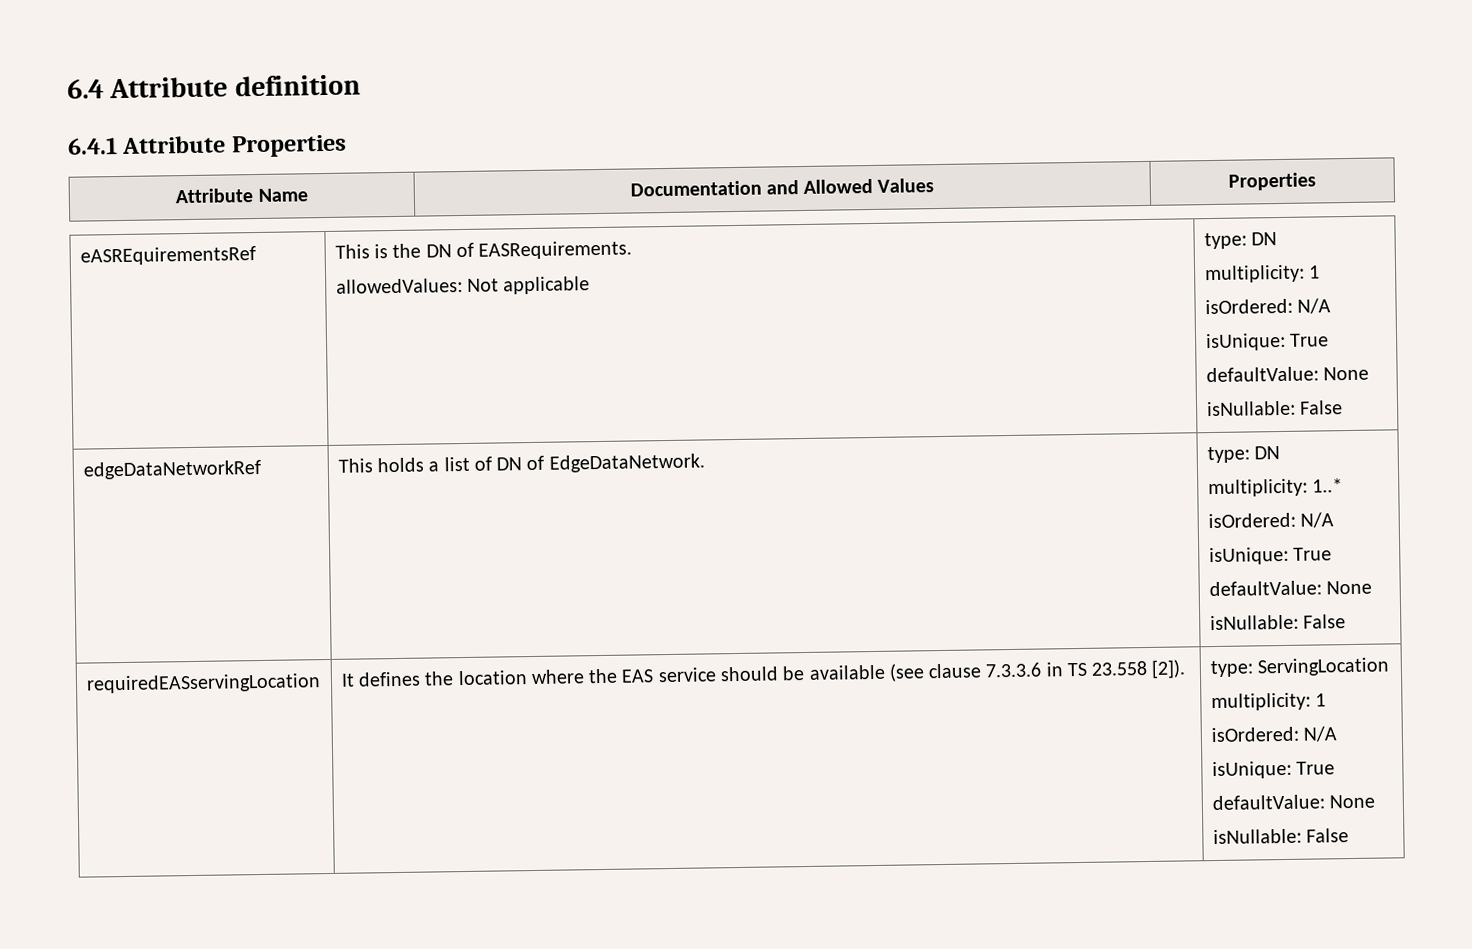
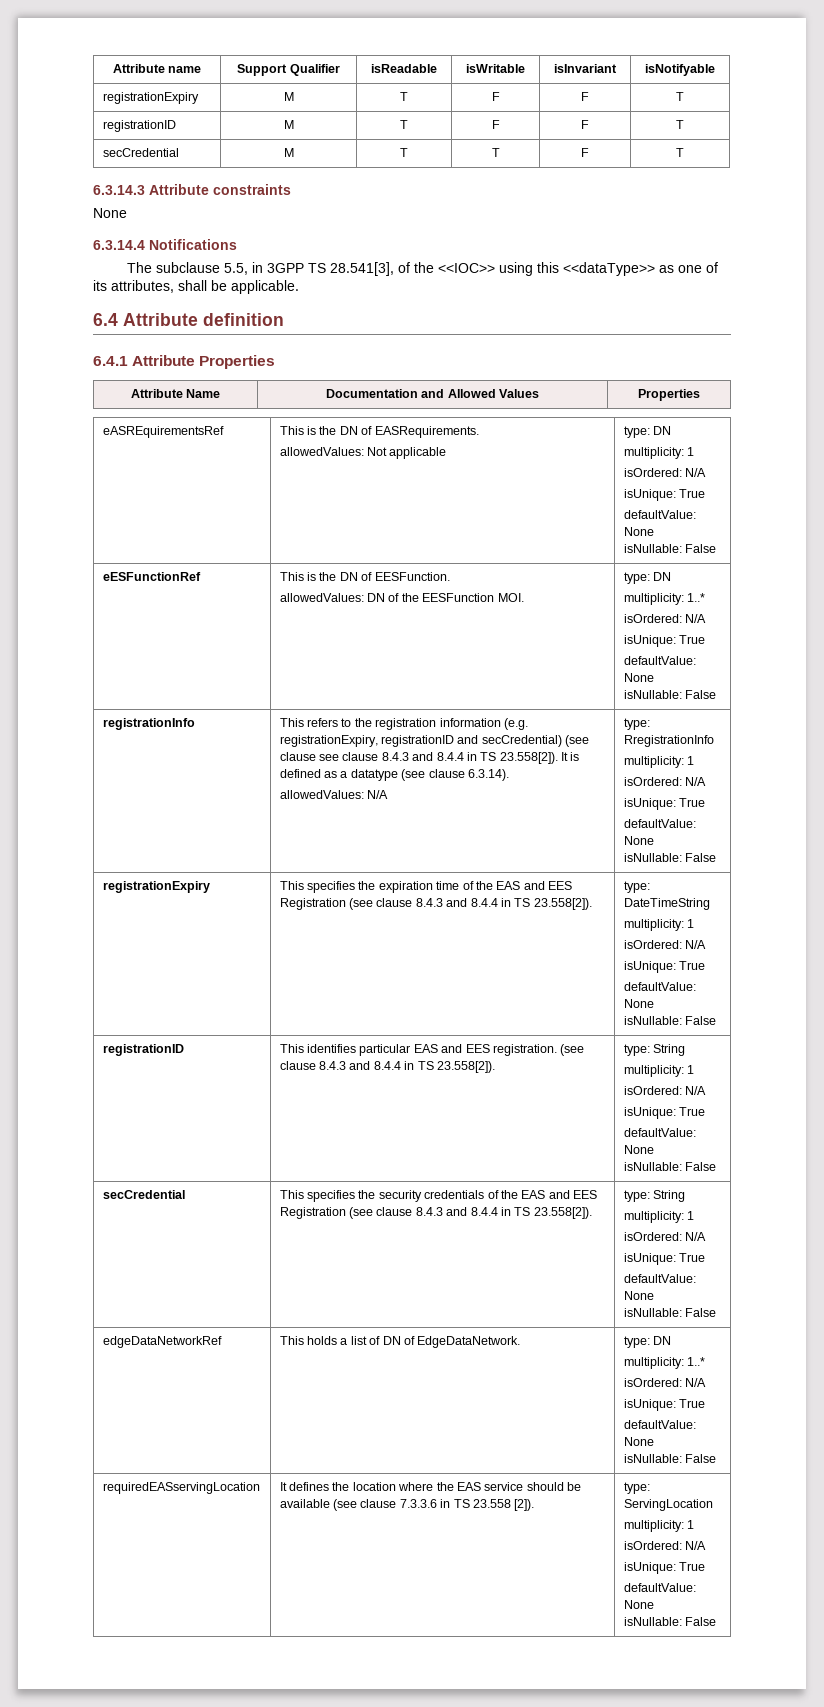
+ Attribute name | Support Qualifier | isReadable | isWritable | isInvariant | isNotifyable
+ registrationExpiry | M | T | F | F | T
+ registrationID | M | T | F | F | T
+ secCredential | M | T | T | F | T
+ 6.3.14.3 Attribute constraints
+ None
+ 6.3.14.4 Notifications
+ The subclause 5.5, in 3GPP TS 28.541[3], of the <<IOC>> using this <<dataType>> as one of its attributes, shall be applicable.
+ eESFunctionRef | This is the DN of EESFunction.
+ allowedValues: DN of the EESFunction MOI. | type: DN
+ multiplicity: 1..*
+ isOrdered: N/A
+ isUnique: True
+ defaultValue: None
+ isNullable: False
+ registrationInfo | This refers to the registration information (e.g. registrationExpiry, registrationID and secCredential) (see clause see clause 8.4.3 and 8.4.4 in TS 23.558[2]). It is defined as a datatype (see clause 6.3.14).
+ allowedValues: N/A | type: RregistrationInfo
+ multiplicity: 1
+ isOrdered: N/A
+ isUnique: True
+ defaultValue: None
+ isNullable: False
+ registrationExpiry | This specifies the expiration time of the EAS and EES Registration (see clause 8.4.3 and 8.4.4 in TS 23.558[2]). | type: DateTimeString
+ multiplicity: 1
+ isOrdered: N/A
+ isUnique: True
+ defaultValue: None
+ isNullable: False
+ registrationID | This identifies particular EAS and EES registration. (see clause 8.4.3 and 8.4.4 in TS 23.558[2]). | type: String
+ multiplicity: 1
+ isOrdered: N/A
+ isUnique: True
+ defaultValue: None
+ isNullable: False
+ secCredential | This specifies the security credentials of the EAS and EES Registration (see clause 8.4.3 and 8.4.4 in TS 23.558[2]). | type: String
+ multiplicity: 1
+ isOrdered: N/A
+ isUnique: True
+ defaultValue: None
+ isNullable: False

